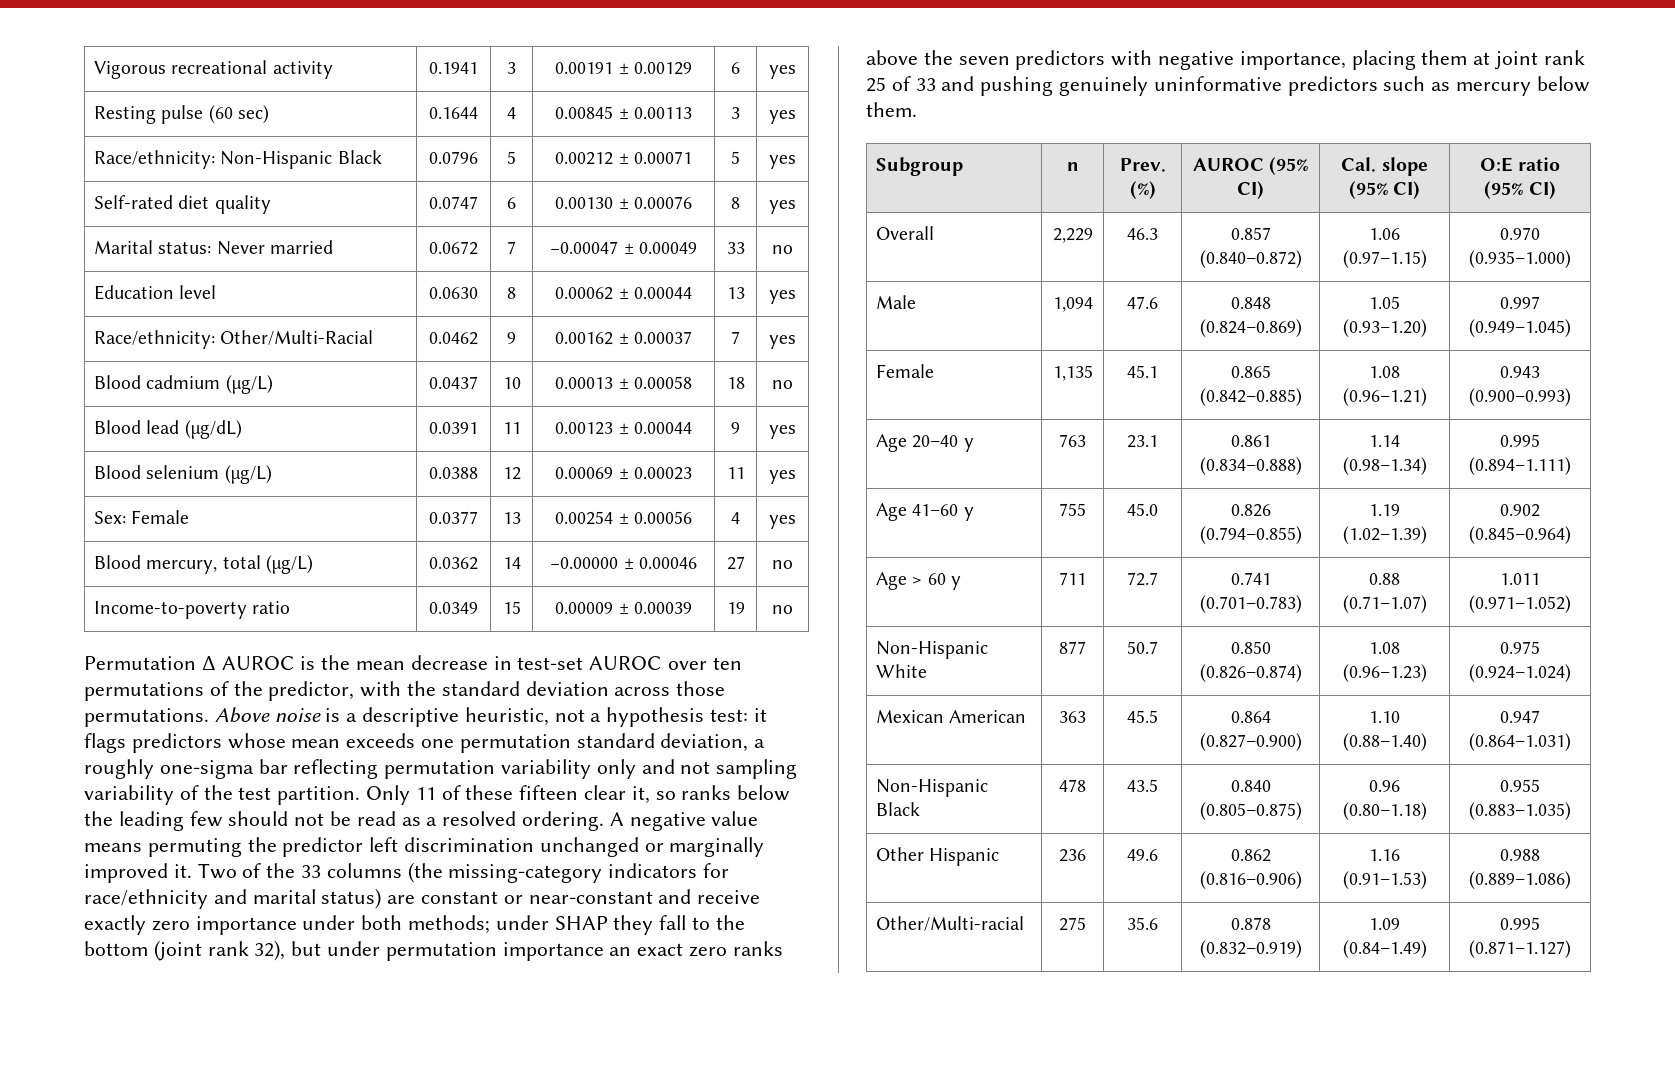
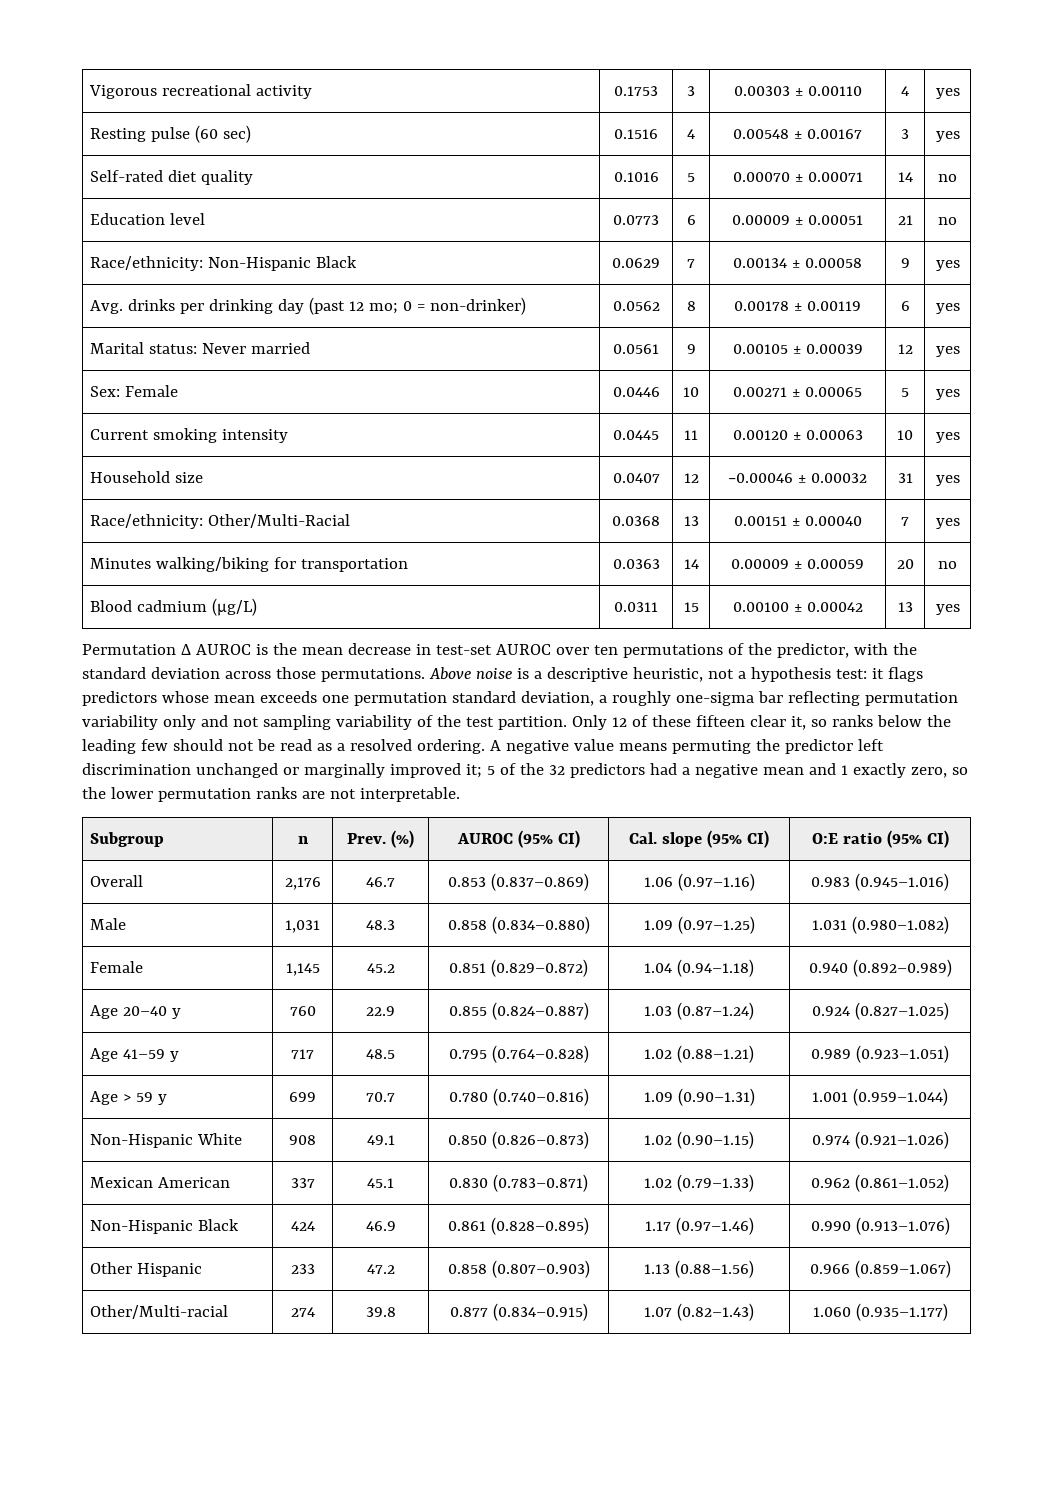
- Vigorous recreational activity | 0.1941 | 3 | 0.00191 ± 0.00129 | 6 | yes
+ Vigorous recreational activity | 0.1753 | 3 | 0.00303 ± 0.00110 | 4 | yes
- Resting pulse (60 sec) | 0.1644 | 4 | 0.00845 ± 0.00113 | 3 | yes
+ Resting pulse (60 sec) | 0.1516 | 4 | 0.00548 ± 0.00167 | 3 | yes
- Race/ethnicity: Non-Hispanic Black | 0.0796 | 5 | 0.00212 ± 0.00071 | 5 | yes
- Self-rated diet quality | 0.0747 | 6 | 0.00130 ± 0.00076 | 8 | yes
+ Self-rated diet quality | 0.1016 | 5 | 0.00070 ± 0.00071 | 14 | no
+ Education level | 0.0773 | 6 | 0.00009 ± 0.00051 | 21 | no
+ Race/ethnicity: Non-Hispanic Black | 0.0629 | 7 | 0.00134 ± 0.00058 | 9 | yes
+ Avg. drinks per drinking day (past 12 mo; 0 = non-drinker) | 0.0562 | 8 | 0.00178 ± 0.00119 | 6 | yes
- Marital status: Never married | 0.0672 | 7 | −0.00047 ± 0.00049 | 33 | no
- Education level | 0.0630 | 8 | 0.00062 ± 0.00044 | 13 | yes
- Race/ethnicity: Other/Multi-Racial | 0.0462 | 9 | 0.00162 ± 0.00037 | 7 | yes
- Blood cadmium (µg/L) | 0.0437 | 10 | 0.00013 ± 0.00058 | 18 | no
- Blood lead (µg/dL) | 0.0391 | 11 | 0.00123 ± 0.00044 | 9 | yes
- Blood selenium (µg/L) | 0.0388 | 12 | 0.00069 ± 0.00023 | 11 | yes
- Sex: Female | 0.0377 | 13 | 0.00254 ± 0.00056 | 4 | yes
- Blood mercury, total (µg/L) | 0.0362 | 14 | −0.00000 ± 0.00046 | 27 | no
- Income-to-poverty ratio | 0.0349 | 15 | 0.00009 ± 0.00039 | 19 | no
+ Marital status: Never married | 0.0561 | 9 | 0.00105 ± 0.00039 | 12 | yes
+ Sex: Female | 0.0446 | 10 | 0.00271 ± 0.00065 | 5 | yes
+ Current smoking intensity | 0.0445 | 11 | 0.00120 ± 0.00063 | 10 | yes
+ Household size | 0.0407 | 12 | −0.00046 ± 0.00032 | 31 | yes
+ Race/ethnicity: Other/Multi-Racial | 0.0368 | 13 | 0.00151 ± 0.00040 | 7 | yes
+ Minutes walking/biking for transportation | 0.0363 | 14 | 0.00009 ± 0.00059 | 20 | no
+ Blood cadmium (µg/L) | 0.0311 | 15 | 0.00100 ± 0.00042 | 13 | yes
- Only 11 of these fifteen clear it, so ranks below the leading few should not be read as a resolved ordering.
+ Only 12 of these fifteen clear it, so ranks below the leading few should not be read as a resolved ordering.
- A negative value means permuting the predictor left discrimination unchanged or marginally improved it. Two of the 33 columns (the missing-category indicators for race/ethnicity and marital status) are constant or near-constant and receive exactly zero importance under both methods; under SHAP they fall to the bottom (joint rank 32), but under permutation importance an exact zero ranks above the seven predictors with negative importance, placing them at joint rank 25 of 33 and pushing genuinely uninformative predictors such as mercury below them.
+ A negative value means permuting the predictor left discrimination unchanged or marginally improved it; 5 of the 32 predictors had a negative mean and 1 exactly zero, so the lower permutation ranks are not interpretable.
- Overall | 2,229 | 46.3 | 0.857 (0.840–0.872) | 1.06 (0.97–1.15) | 0.970 (0.935–1.000)
- Male | 1,094 | 47.6 | 0.848 (0.824–0.869) | 1.05 (0.93–1.20) | 0.997 (0.949–1.045)
- Female | 1,135 | 45.1 | 0.865 (0.842–0.885) | 1.08 (0.96–1.21) | 0.943 (0.900–0.993)
- Age 20–40 y | 763 | 23.1 | 0.861 (0.834–0.888) | 1.14 (0.98–1.34) | 0.995 (0.894–1.111)
- Age 41–60 y | 755 | 45.0 | 0.826 (0.794–0.855) | 1.19 (1.02–1.39) | 0.902 (0.845–0.964)
+ Overall | 2,176 | 46.7 | 0.853 (0.837–0.869) | 1.06 (0.97–1.16) | 0.983 (0.945–1.016)
+ Male | 1,031 | 48.3 | 0.858 (0.834–0.880) | 1.09 (0.97–1.25) | 1.031 (0.980–1.082)
+ Female | 1,145 | 45.2 | 0.851 (0.829–0.872) | 1.04 (0.94–1.18) | 0.940 (0.892–0.989)
+ Age 20–40 y | 760 | 22.9 | 0.855 (0.824–0.887) | 1.03 (0.87–1.24) | 0.924 (0.827–1.025)
+ Age 41–59 y | 717 | 48.5 | 0.795 (0.764–0.828) | 1.02 (0.88–1.21) | 0.989 (0.923–1.051)
- Age > 60 y | 711 | 72.7 | 0.741 (0.701–0.783) | 0.88 (0.71–1.07) | 1.011 (0.971–1.052)
+ Age > 59 y | 699 | 70.7 | 0.780 (0.740–0.816) | 1.09 (0.90–1.31) | 1.001 (0.959–1.044)
- Non-Hispanic White | 877 | 50.7 | 0.850 (0.826–0.874) | 1.08 (0.96–1.23) | 0.975 (0.924–1.024)
- Mexican American | 363 | 45.5 | 0.864 (0.827–0.900) | 1.10 (0.88–1.40) | 0.947 (0.864–1.031)
- Non-Hispanic Black | 478 | 43.5 | 0.840 (0.805–0.875) | 0.96 (0.80–1.18) | 0.955 (0.883–1.035)
- Other Hispanic | 236 | 49.6 | 0.862 (0.816–0.906) | 1.16 (0.91–1.53) | 0.988 (0.889–1.086)
- Other/Multi-racial | 275 | 35.6 | 0.878 (0.832–0.919) | 1.09 (0.84–1.49) | 0.995 (0.871–1.127)
+ Non-Hispanic White | 908 | 49.1 | 0.850 (0.826–0.873) | 1.02 (0.90–1.15) | 0.974 (0.921–1.026)
+ Mexican American | 337 | 45.1 | 0.830 (0.783–0.871) | 1.02 (0.79–1.33) | 0.962 (0.861–1.052)
+ Non-Hispanic Black | 424 | 46.9 | 0.861 (0.828–0.895) | 1.17 (0.97–1.46) | 0.990 (0.913–1.076)
+ Other Hispanic | 233 | 47.2 | 0.858 (0.807–0.903) | 1.13 (0.88–1.56) | 0.966 (0.859–1.067)
+ Other/Multi-racial | 274 | 39.8 | 0.877 (0.834–0.915) | 1.07 (0.82–1.43) | 1.060 (0.935–1.177)

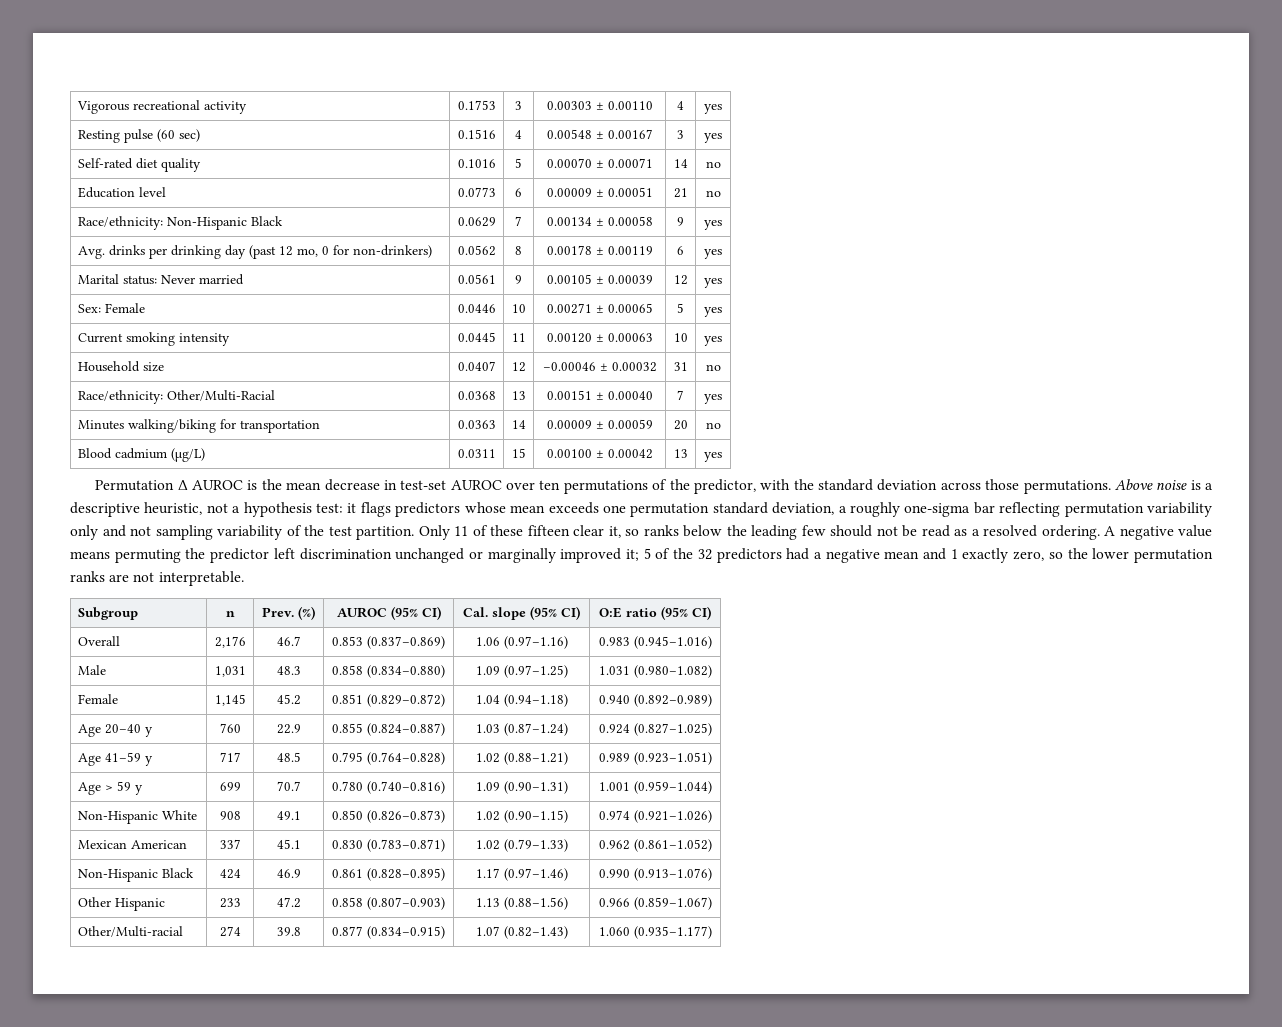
- Avg. drinks per drinking day (past 12 mo; 0 = non-drinker) | 0.0562 | 8 | 0.00178 ± 0.00119 | 6 | yes
+ Avg. drinks per drinking day (past 12 mo, 0 for non-drinkers) | 0.0562 | 8 | 0.00178 ± 0.00119 | 6 | yes
- Household size | 0.0407 | 12 | −0.00046 ± 0.00032 | 31 | yes
+ Household size | 0.0407 | 12 | −0.00046 ± 0.00032 | 31 | no
- Only 12 of these fifteen clear it, so ranks below the leading few should not be read as a resolved ordering.
+ Only 11 of these fifteen clear it, so ranks below the leading few should not be read as a resolved ordering.

